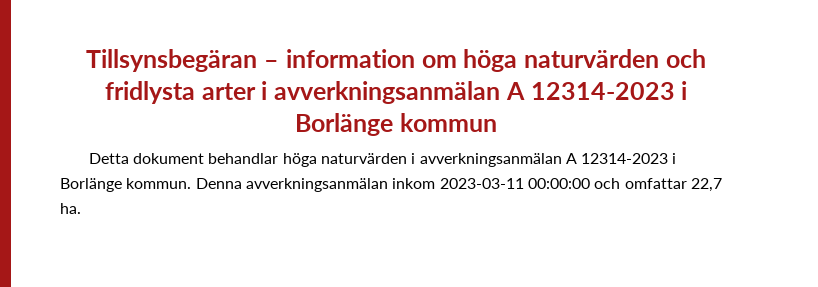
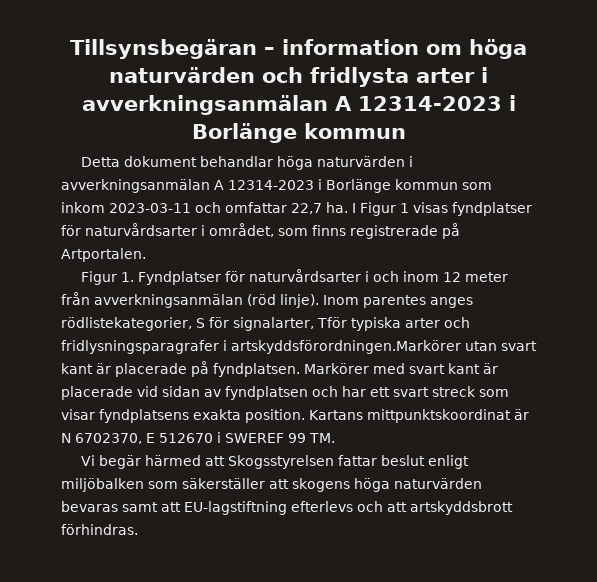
- Detta dokument behandlar höga naturvärden i avverkningsanmälan A 12314-2023 i Borlänge kommun. Denna avverkningsanmälan inkom 2023-03-11 00:00:00 och omfattar 22,7 ha.
+ Detta dokument behandlar höga naturvärden i avverkningsanmälan A 12314-2023 i Borlänge kommun som inkom 2023-03-11 och omfattar 22,7 ha.
+ I Figur 1 visas fyndplatser för naturvårdsarter i området, som finns registrerade på Artportalen.
+ Figur 1. Fyndplatser för naturvårdsarter i och inom 12 meter från avverkningsanmälan (röd linje). Inom parentes anges rödlistekategorier, S för signalarter, Tför typiska arter och fridlysningsparagrafer i artskyddsförordningen.Markörer utan svart kant är placerade på fyndplatsen. Markörer med svart kant är placerade vid sidan av fyndplatsen och har ett svart streck som visar fyndplatsens exakta position. Kartans mittpunktskoordinat är N 6702370, E 512670 i SWEREF 99 TM.
+ Vi begär härmed att Skogsstyrelsen fattar beslut enligt miljöbalken som säkerställer att skogens höga naturvärden bevaras samt att EU-lagstiftning efterlevs och att artskyddsbrott förhindras.

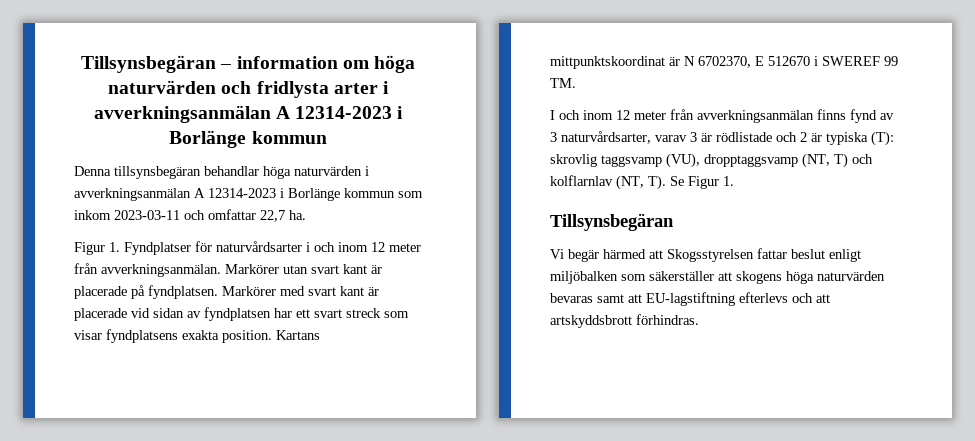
- Detta dokument behandlar höga naturvärden i avverkningsanmälan A 12314-2023 i Borlänge kommun som inkom 2023-03-11 och omfattar 22,7 ha. I Figur 1 visas fyndplatser för naturvårdsarter i området, som finns registrerade på Artportalen.
+ Denna tillsynsbegäran behandlar höga naturvärden i avverkningsanmälan A 12314-2023 i Borlänge kommun som inkom 2023-03-11 och omfattar 22,7 ha.
- Figur 1. Fyndplatser för naturvårdsarter i och inom 12 meter från avverkningsanmälan (röd linje). Inom parentes anges rödlistekategorier, S för signalarter, Tför typiska arter och fridlysningsparagrafer i artskyddsförordningen.Markörer utan svart kant är placerade på fyndplatsen.
+ Figur 1. Fyndplatser för naturvårdsarter i och inom 12 meter från avverkningsanmälan. Markörer utan svart kant är placerade på fyndplatsen.
- Markörer med svart kant är placerade vid sidan av fyndplatsen och har ett svart streck som visar fyndplatsens exakta position.
+ Markörer med svart kant är placerade vid sidan av fyndplatsen har ett svart streck som visar fyndplatsens exakta position.
+ I och inom 12 meter från avverkningsanmälan finns fynd av 3 naturvårdsarter, varav 3 är rödlistade och 2 är typiska (T): skrovlig taggsvamp (VU), dropptaggsvamp (NT, T) och kolflarnlav (NT, T). Se Figur 1.
+ Tillsynsbegäran

